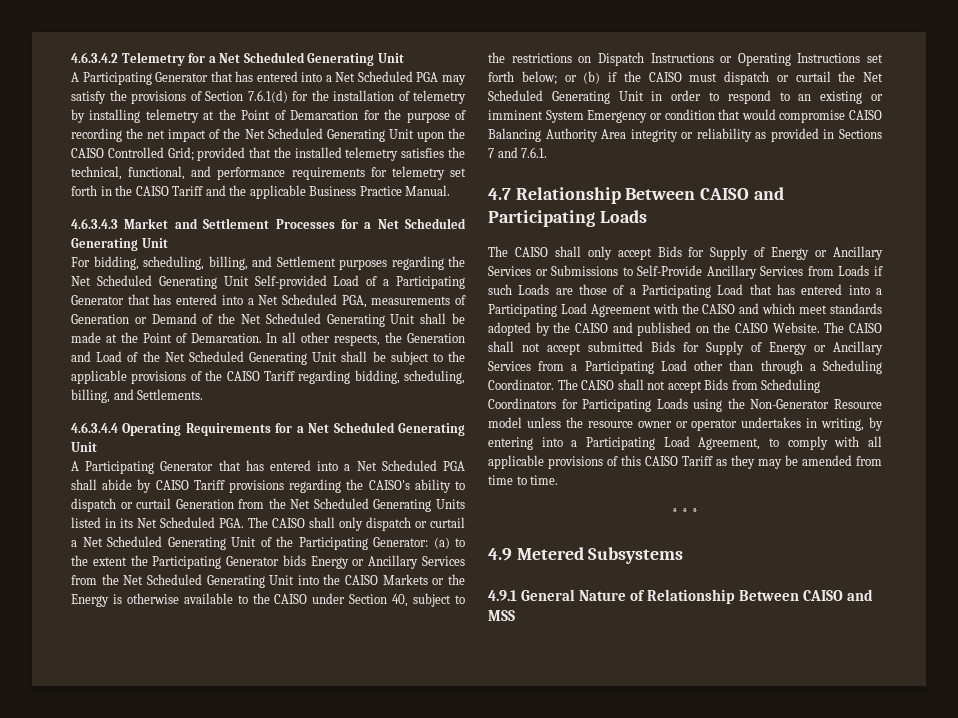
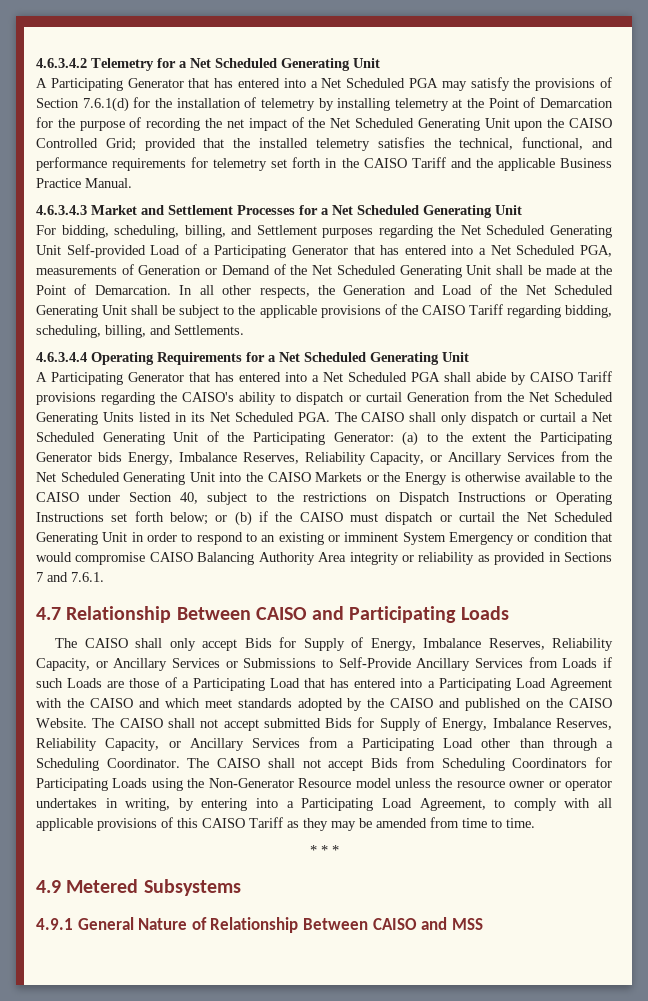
- (a) to the extent the Participating Generator bids Energy or Ancillary Services from the Net Scheduled Generating Unit into the CAISO Markets or the Energy is otherwise available to the CAISO under Section 40, subject to the restrictions on Dispatch Instructions or Operating Instructions set forth below;
+ (a) to the extent the Participating Generator bids Energy, Imbalance Reserves, Reliability Capacity, or Ancillary Services from the Net Scheduled Generating Unit into the CAISO Markets or the Energy is otherwise available to the CAISO under Section 40, subject to the restrictions on Dispatch Instructions or Operating Instructions set forth below;
- The CAISO shall only accept Bids for Supply of Energy or Ancillary Services or Submissions to Self-Provide Ancillary Services from Loads if such Loads are those of a Participating Load that has entered into a Participating Load Agreement with the CAISO and which meet standards adopted by the CAISO and published on the CAISO Website.
+ The CAISO shall only accept Bids for Supply of Energy, Imbalance Reserves, Reliability Capacity, or Ancillary Services or Submissions to Self-Provide Ancillary Services from Loads if such Loads are those of a Participating Load that has entered into a Participating Load Agreement with the CAISO and which meet standards adopted by the CAISO and published on the CAISO Website.
- The CAISO shall not accept submitted Bids for Supply of Energy or Ancillary Services from a Participating Load other than through a Scheduling Coordinator.
+ The CAISO shall not accept submitted Bids for Supply of Energy, Imbalance Reserves, Reliability Capacity, or Ancillary Services from a Participating Load other than through a Scheduling Coordinator.

